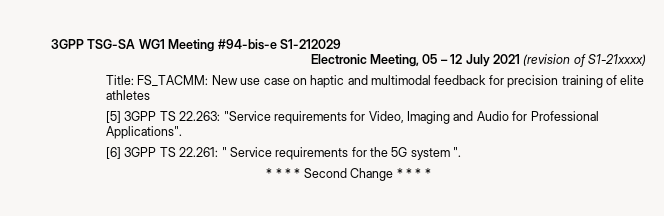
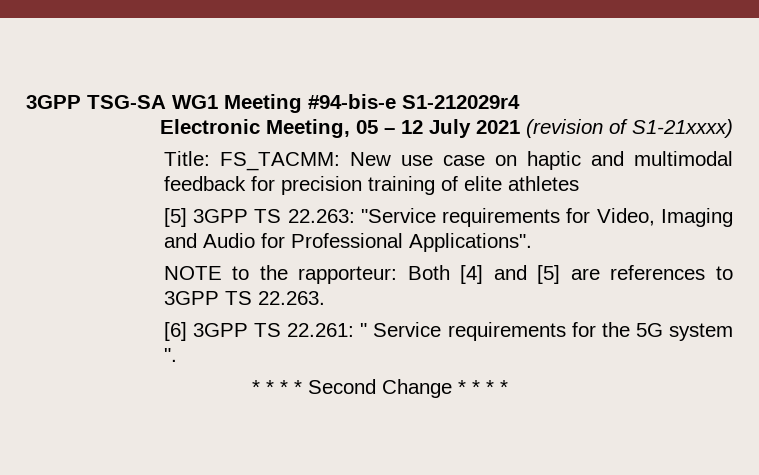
- 3GPP TSG-SA WG1 Meeting #94-bis-e S1-212029
+ 3GPP TSG-SA WG1 Meeting #94-bis-e S1-212029r4
+ NOTE to the rapporteur: Both [4] and [5] are references to 3GPP TS 22.263.

